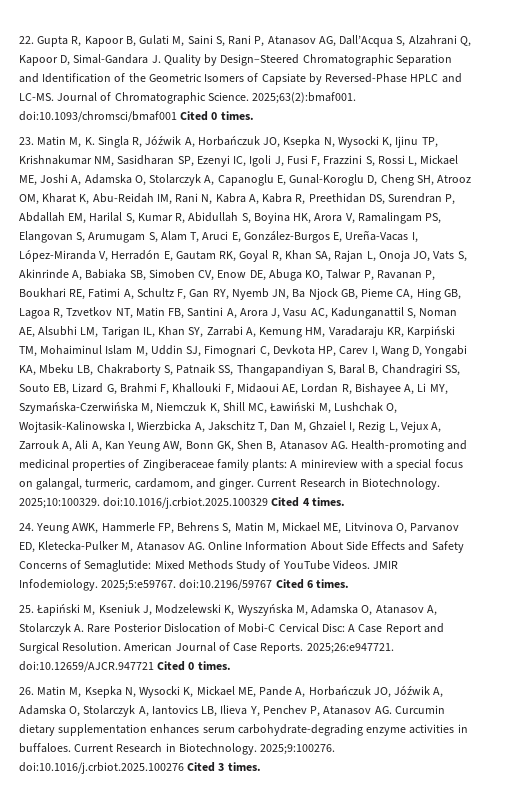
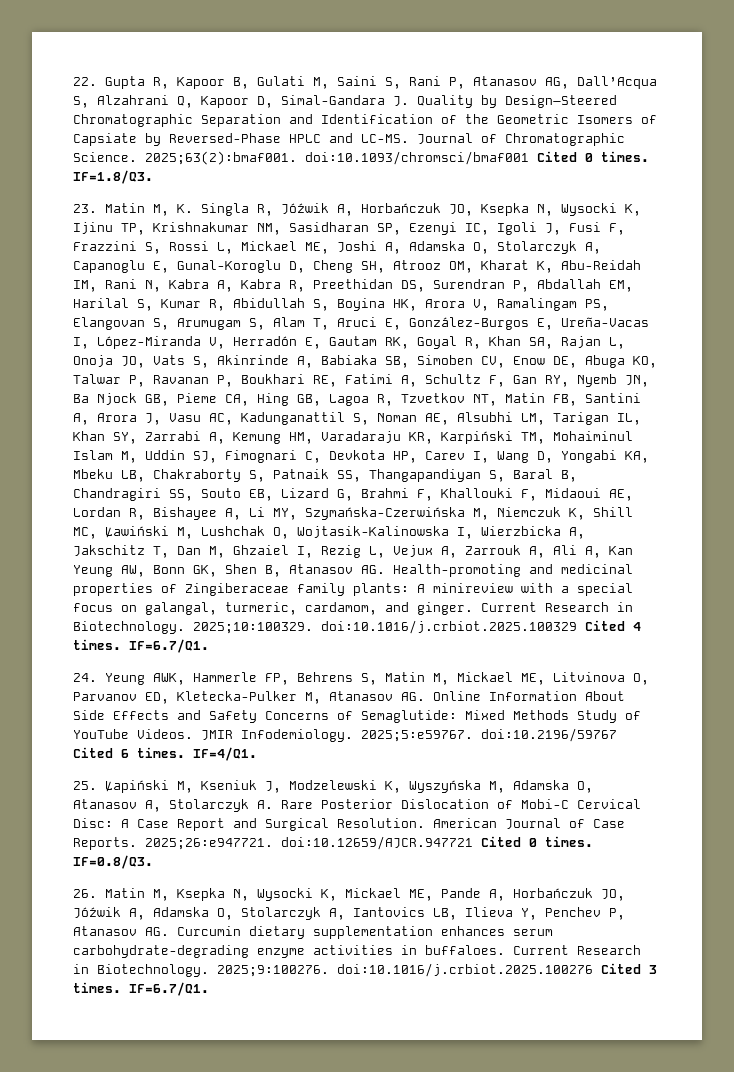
+ IF=1.8/Q3.
- 2025;10:100329. doi:10.1016/j.crbiot.2025.100329 Cited 4 times.
+ 2025;10:100329. doi:10.1016/j.crbiot.2025.100329 Cited 4 times. IF=6.7/Q1.
+ IF=4/Q1.
+ IF=0.8/Q3.
- 2025;9:100276. doi:10.1016/j.crbiot.2025.100276 Cited 3 times.
+ 2025;9:100276. doi:10.1016/j.crbiot.2025.100276 Cited 3 times. IF=6.7/Q1.

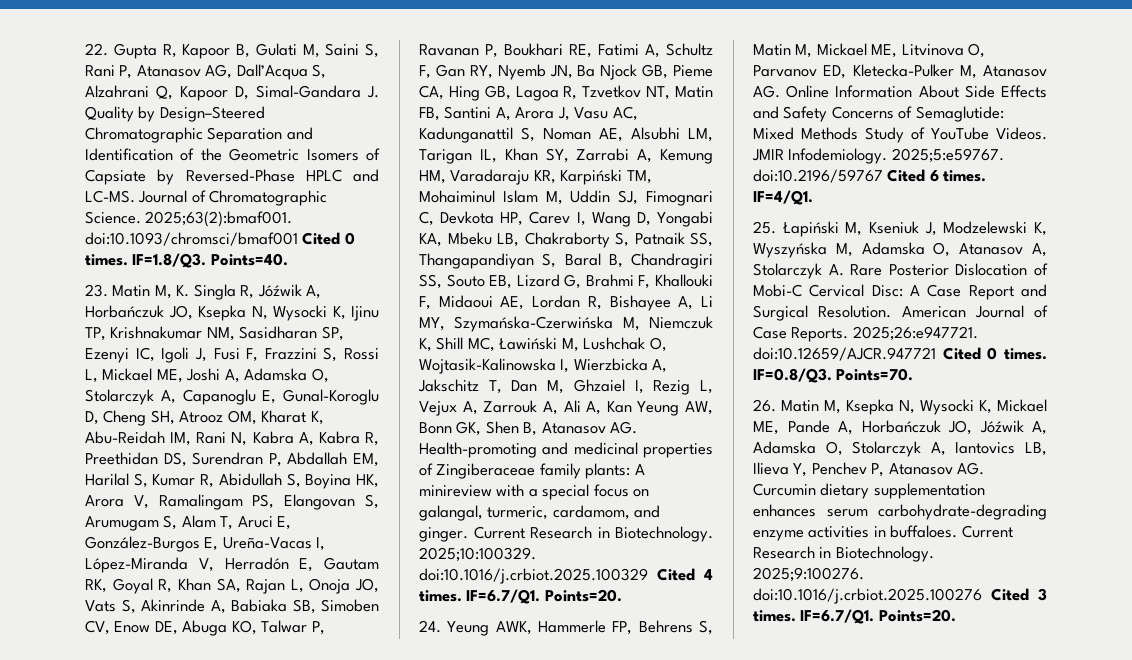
- IF=1.8/Q3.
+ IF=1.8/Q3. Points=40.
- 2025;10:100329. doi:10.1016/j.crbiot.2025.100329 Cited 4 times. IF=6.7/Q1.
+ 2025;10:100329. doi:10.1016/j.crbiot.2025.100329 Cited 4 times. IF=6.7/Q1. Points=20.
- IF=0.8/Q3.
+ IF=0.8/Q3. Points=70.
- 2025;9:100276. doi:10.1016/j.crbiot.2025.100276 Cited 3 times. IF=6.7/Q1.
+ 2025;9:100276. doi:10.1016/j.crbiot.2025.100276 Cited 3 times. IF=6.7/Q1. Points=20.

